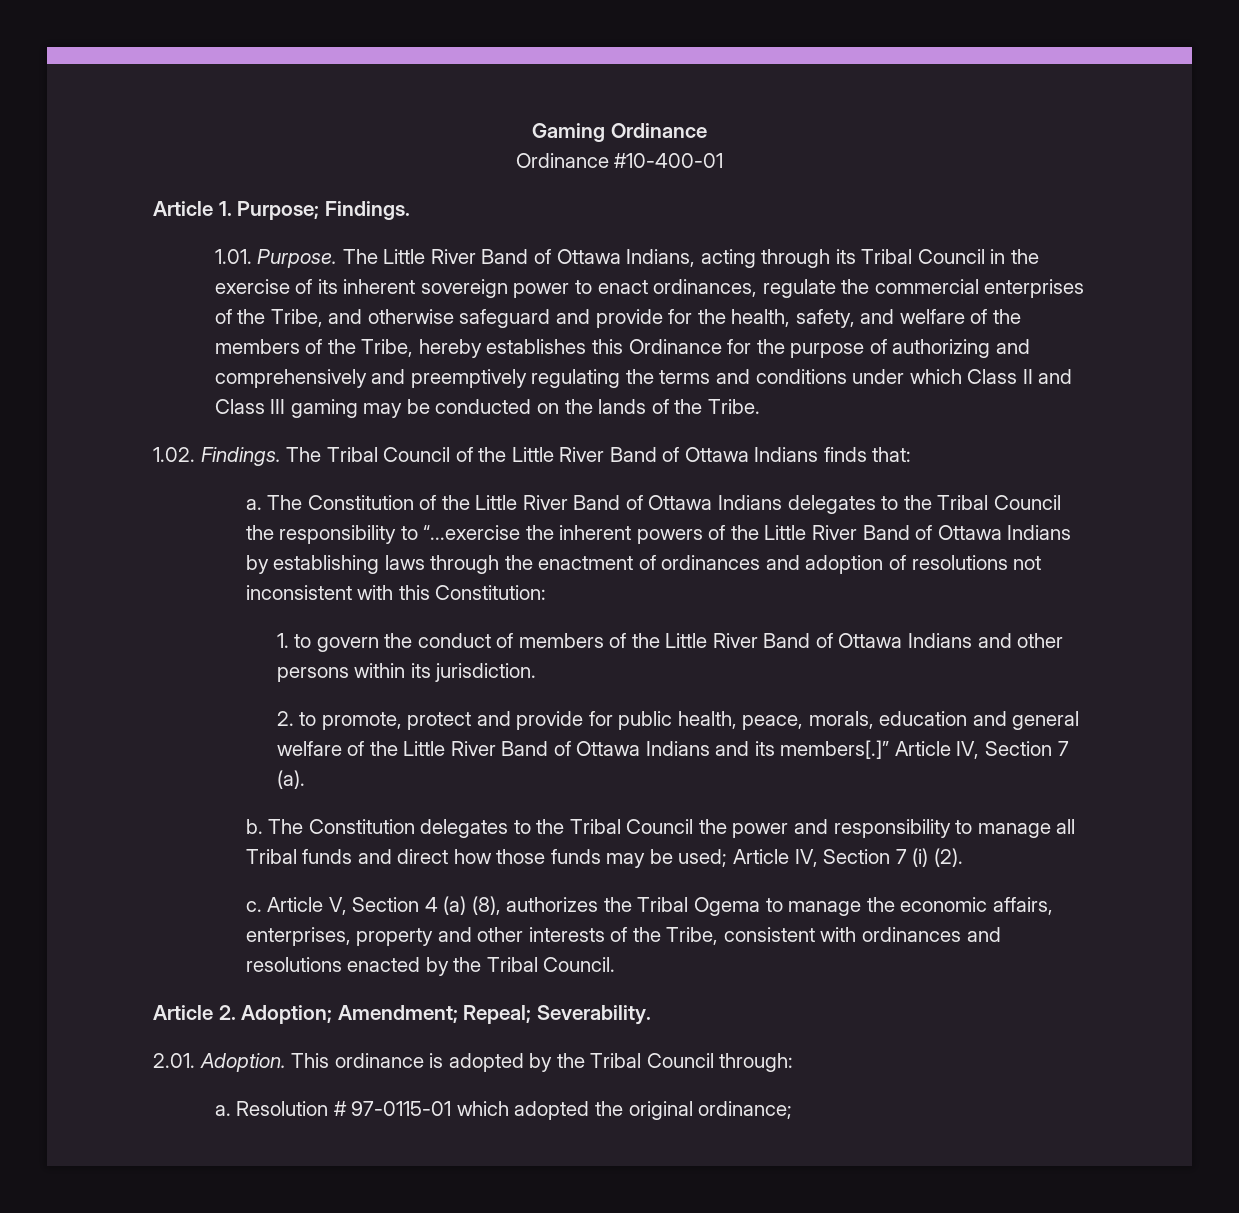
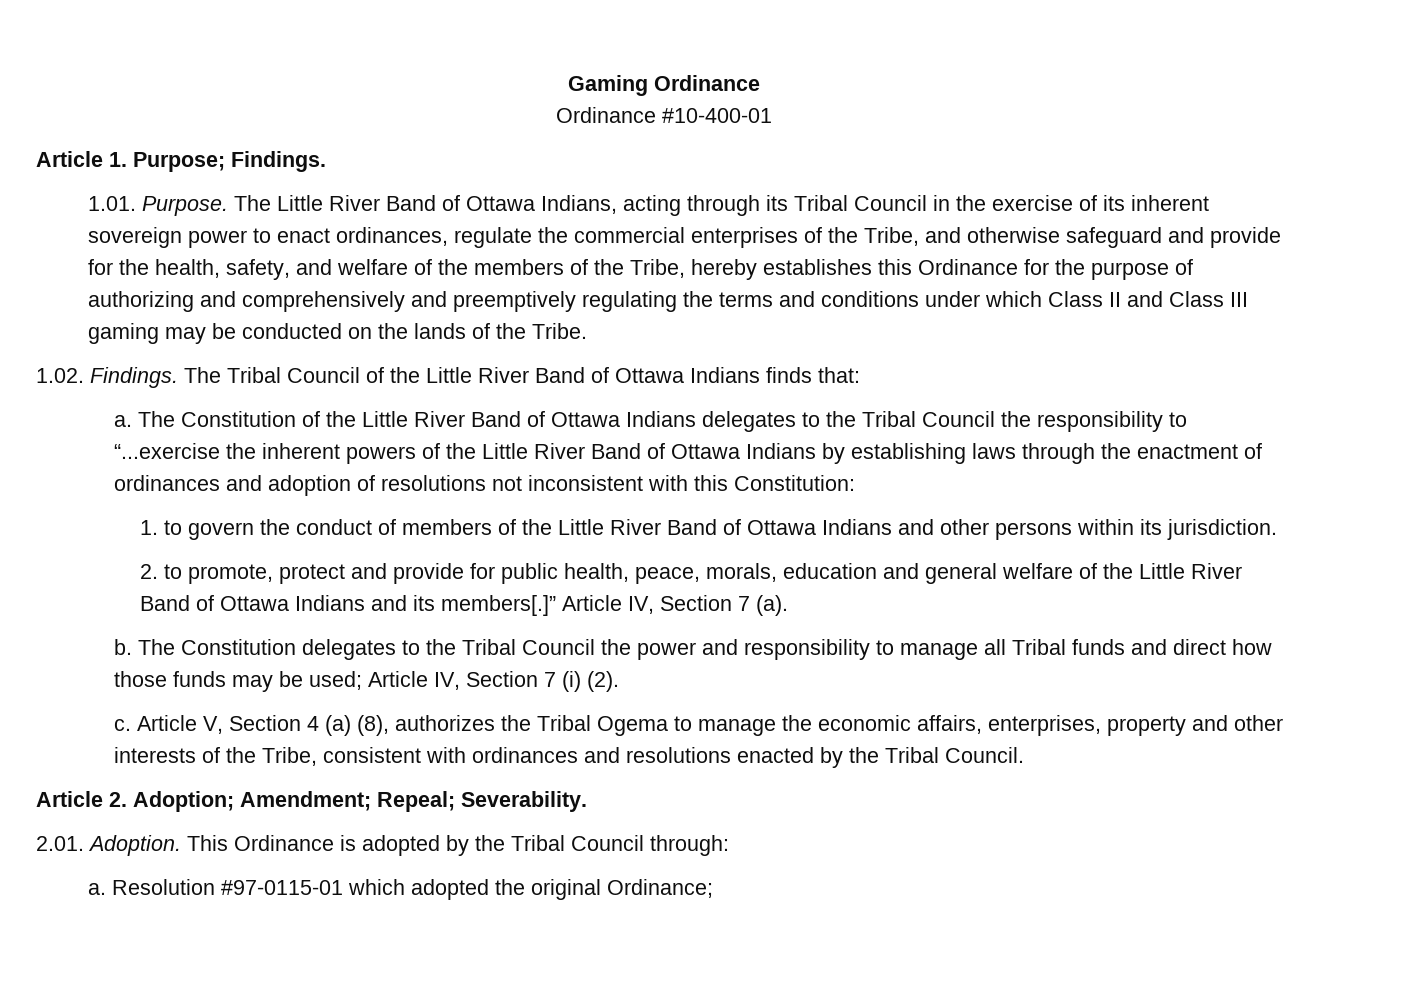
- This ordinance is adopted by the Tribal Council through:
+ This Ordinance is adopted by the Tribal Council through:
- Resolution # 97-0115-01 which adopted the original ordinance;
+ Resolution #97-0115-01 which adopted the original Ordinance;

